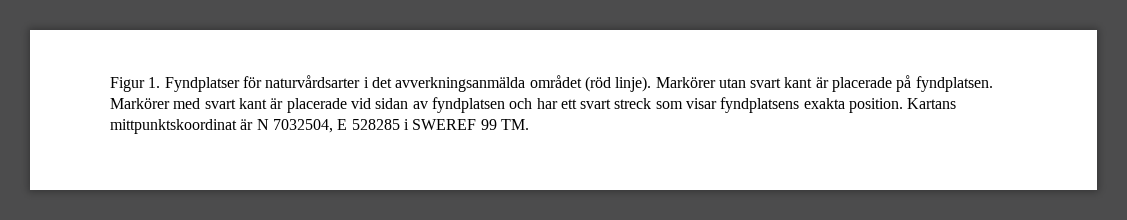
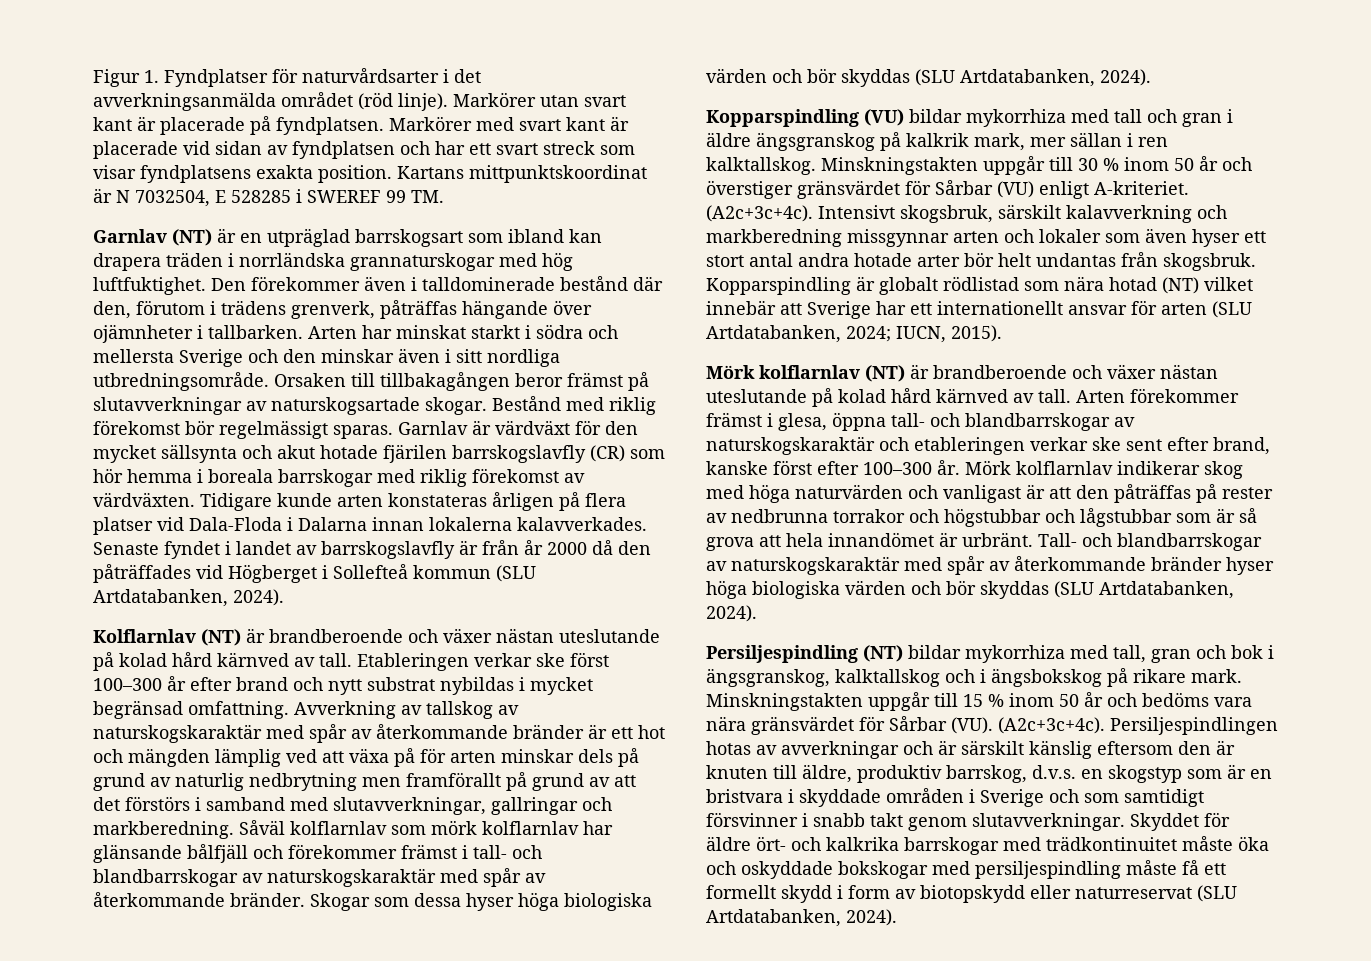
+ Garnlav (NT) är en utpräglad barrskogsart som ibland kan drapera träden i norrländska grannaturskogar med hög luftfuktighet. Den förekommer även i talldominerade bestånd där den, förutom i trädens grenverk, påträffas hängande över ojämnheter i tallbarken. Arten har minskat starkt i södra och mellersta Sverige och den minskar även i sitt nordliga utbredningsområde. Orsaken till tillbakagången beror främst på slutavverkningar av naturskogsartade skogar. Bestånd med riklig förekomst bör regelmässigt sparas. Garnlav är värdväxt för den mycket sällsynta och akut hotade fjärilen barrskogslavfly (CR) som hör hemma i boreala barrskogar med riklig förekomst av värdväxten. Tidigare kunde arten konstateras årligen på flera platser vid Dala-Floda i Dalarna innan lokalerna kalavverkades. Senaste fyndet i landet av barrskogslavfly är från år 2000 då den påträffades vid Högberget i Sollefteå kommun (SLU Artdatabanken, 2024).
+ Kolflarnlav (NT) är brandberoende och växer nästan uteslutande på kolad hård kärnved av tall. Etableringen verkar ske först 100–300 år efter brand och nytt substrat nybildas i mycket begränsad omfattning. Avverkning av tallskog av naturskogskaraktär med spår av återkommande bränder är ett hot och mängden lämplig ved att växa på för arten minskar dels på grund av naturlig nedbrytning men framförallt på grund av att det förstörs i samband med slutavverkningar, gallringar och markberedning. Såväl kolflarnlav som mörk kolflarnlav har glänsande bålfjäll och förekommer främst i tall- och blandbarrskogar av naturskogskaraktär med spår av återkommande bränder. Skogar som dessa hyser höga biologiska värden och bör skyddas (SLU Artdatabanken, 2024).
+ Kopparspindling (VU) bildar mykorrhiza med tall och gran i äldre ängsgranskog på kalkrik mark, mer sällan i ren kalktallskog. Minskningstakten uppgår till 30 % inom 50 år och överstiger gränsvärdet för Sårbar (VU) enligt A-kriteriet. (A2c+3c+4c). Intensivt skogsbruk, särskilt kalavverkning och markberedning missgynnar arten och lokaler som även hyser ett stort antal andra hotade arter bör helt undantas från skogsbruk. Kopparspindling är globalt rödlistad som nära hotad (NT) vilket innebär att Sverige har ett internationellt ansvar för arten (SLU Artdatabanken, 2024; IUCN, 2015).
+ Mörk kolflarnlav (NT) är brandberoende och växer nästan uteslutande på kolad hård kärnved av tall. Arten förekommer främst i glesa, öppna tall- och blandbarrskogar av naturskogskaraktär och etableringen verkar ske sent efter brand, kanske först efter 100–300 år. Mörk kolflarnlav indikerar skog med höga naturvärden och vanligast är att den påträffas på rester av nedbrunna torrakor och högstubbar och lågstubbar som är så grova att hela innandömet är urbränt. Tall- och blandbarrskogar av naturskogskaraktär med spår av återkommande bränder hyser höga biologiska värden och bör skyddas (SLU Artdatabanken, 2024).
+ Persiljespindling (NT) bildar mykorrhiza med tall, gran och bok i ängsgranskog, kalktallskog och i ängsbokskog på rikare mark. Minskningstakten uppgår till 15 % inom 50 år och bedöms vara nära gränsvärdet för Sårbar (VU). (A2c+3c+4c). Persiljespindlingen hotas av avverkningar och är särskilt känslig eftersom den är knuten till äldre, produktiv barrskog, d.v.s. en skogstyp som är en bristvara i skyddade områden i Sverige och som samtidigt försvinner i snabb takt genom slutavverkningar. Skyddet för äldre ört- och kalkrika barrskogar med trädkontinuitet måste öka och oskyddade bokskogar med persiljespindling måste få ett formellt skydd i form av biotopskydd eller naturreservat (SLU Artdatabanken, 2024).

